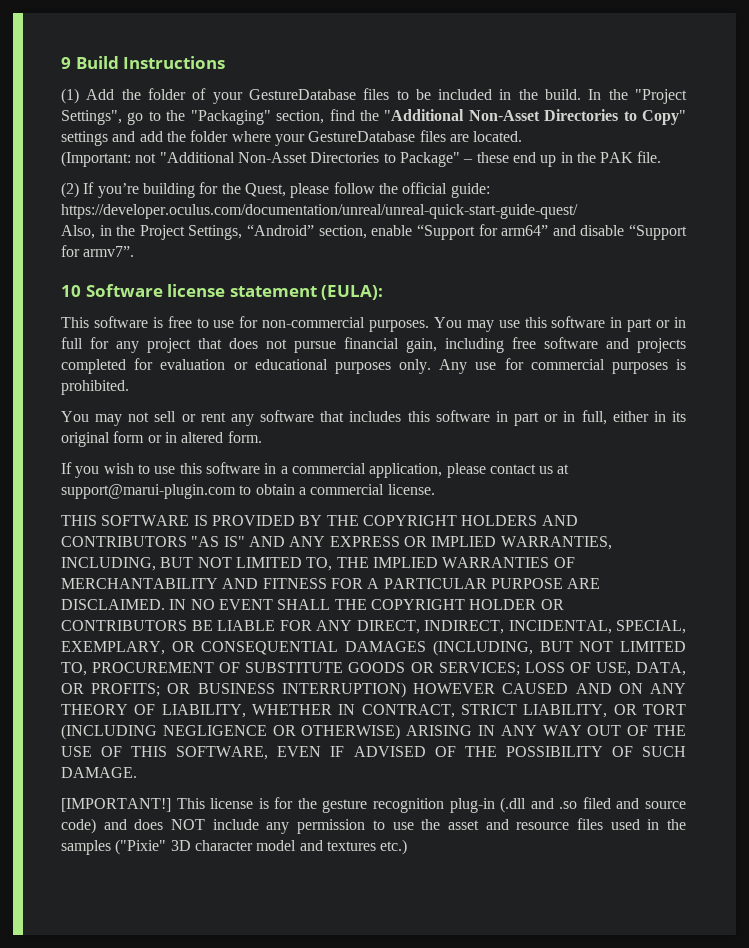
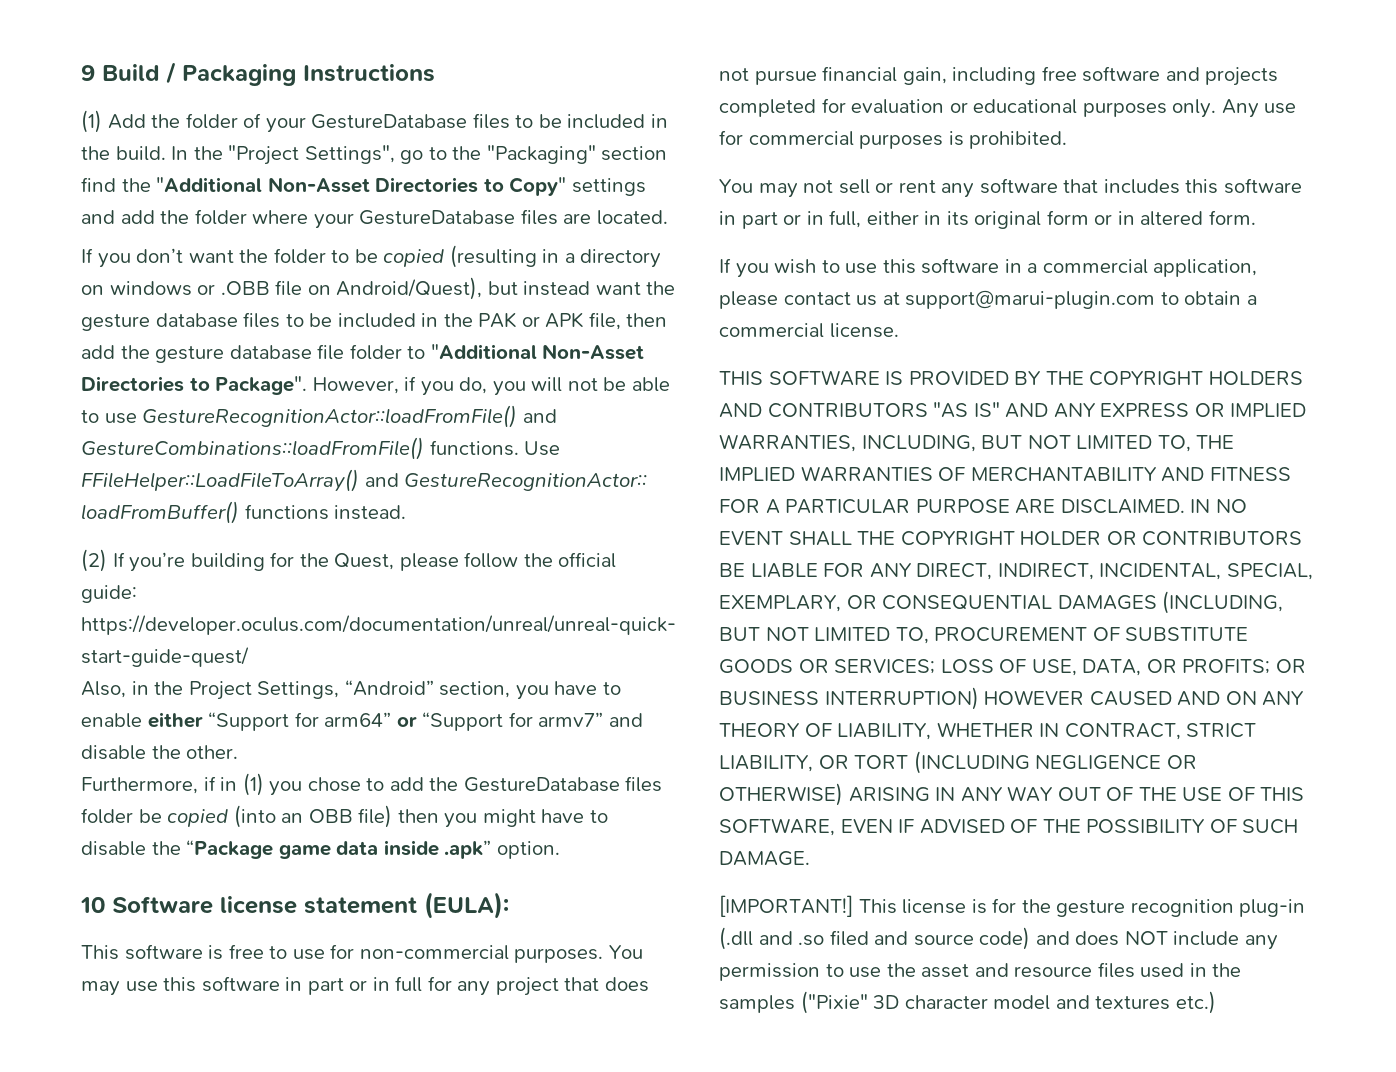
- 9 Build Instructions
+ 9 Build / Packaging Instructions
- In the "Project Settings", go to the "Packaging" section, find the "Additional Non-Asset Directories to Copy" settings and add the folder where your GestureDatabase files are located.
+ In the "Project Settings", go to the "Packaging" section find the "Additional Non-Asset Directories to Copy" settings and add the folder where your GestureDatabase files are located.
- (Important: not "Additional Non-Asset Directories to Package" – these end up in the PAK file.
+ If you don’t want the folder to be copied (resulting in a directory on windows or .OBB file on Android/Quest), but instead want the gesture database files to be included in the PAK or APK file, then add the gesture database file folder to "Additional Non-Asset Directories to Package". However, if you do, you will not be able to use GestureRecognitionActor::loadFromFile() and GestureCombinations::loadFromFile() functions. Use FFileHelper::LoadFileToArray() and GestureRecognitionActor:: loadFromBuffer() functions instead.
- Also, in the Project Settings, “Android” section, enable “Support for arm64” and disable “Support for armv7”.
+ Also, in the Project Settings, “Android” section, you have to enable either “Support for arm64” or “Support for armv7” and disable the other.
+ Furthermore, if in (1) you chose to add the GestureDatabase files folder be copied (into an OBB file) then you might have to disable the “Package game data inside .apk” option.

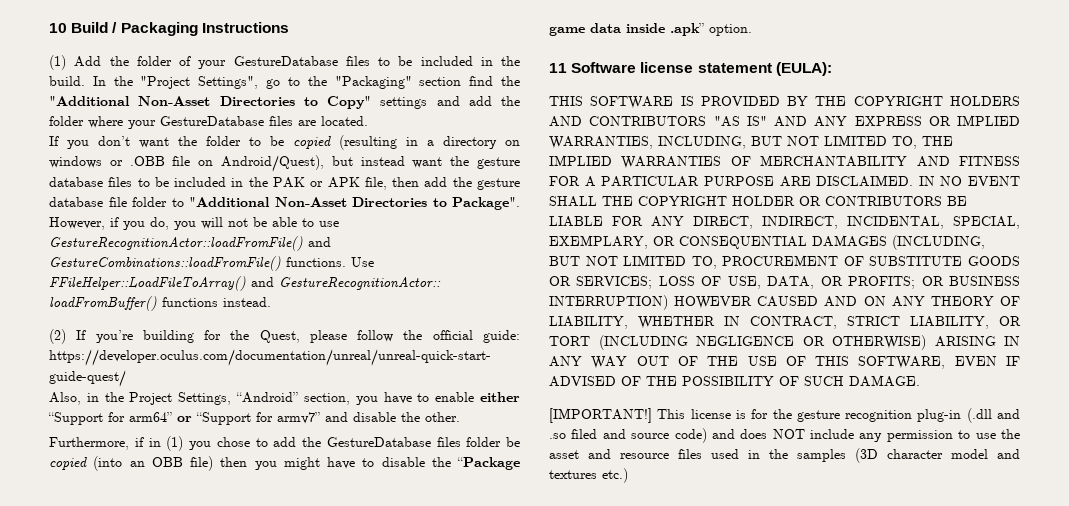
- 9 Build / Packaging Instructions
+ 10 Build / Packaging Instructions
- 10 Software license statement (EULA):
+ 11 Software license statement (EULA):
- This software is free to use for non-commercial purposes. You may use this software in part or in full for any project that does not pursue financial gain, including free software and projects completed for evaluation or educational purposes only. Any use for commercial purposes is prohibited.
- You may not sell or rent any software that includes this software in part or in full, either in its original form or in altered form.
- If you wish to use this software in a commercial application, please contact us at support@marui-plugin.com to obtain a commercial license.
- This license is for the gesture recognition plug-in (.dll and .so filed and source code) and does NOT include any permission to use the asset and resource files used in the samples ("Pixie" 3D character model and textures etc.)
+ This license is for the gesture recognition plug-in (.dll and .so filed and source code) and does NOT include any permission to use the asset and resource files used in the samples (3D character model and textures etc.)

